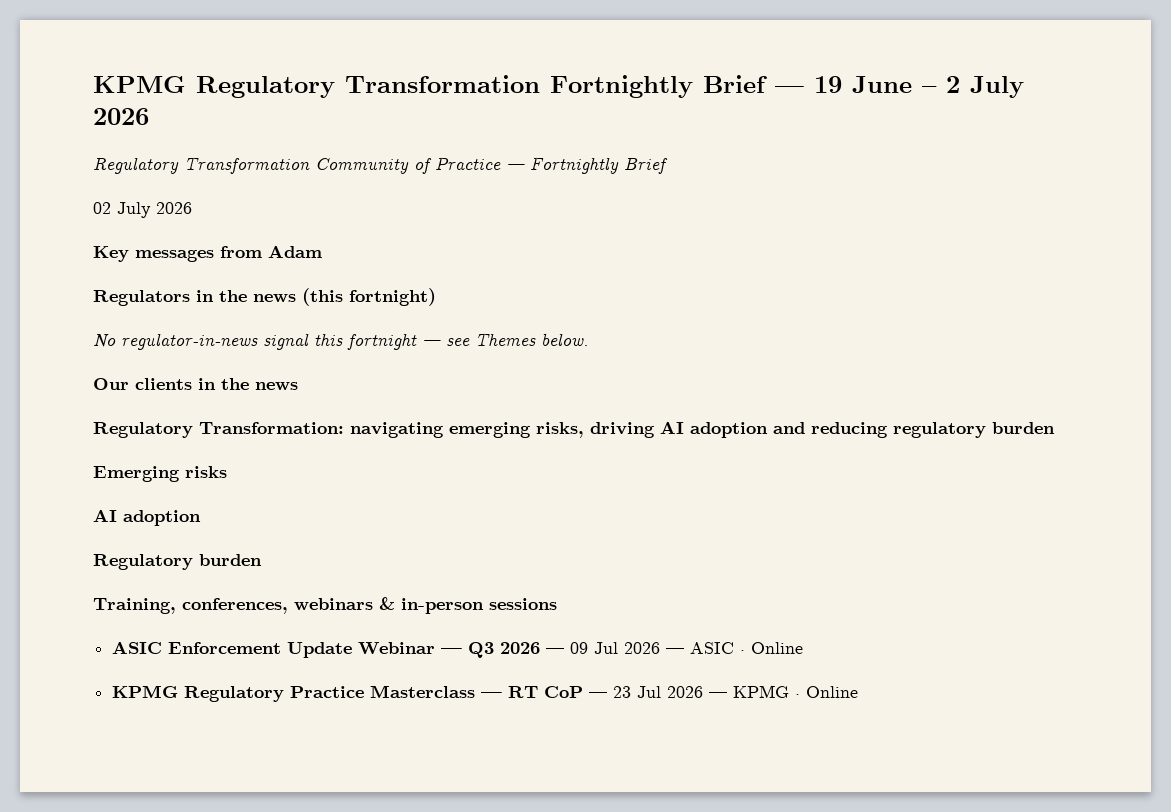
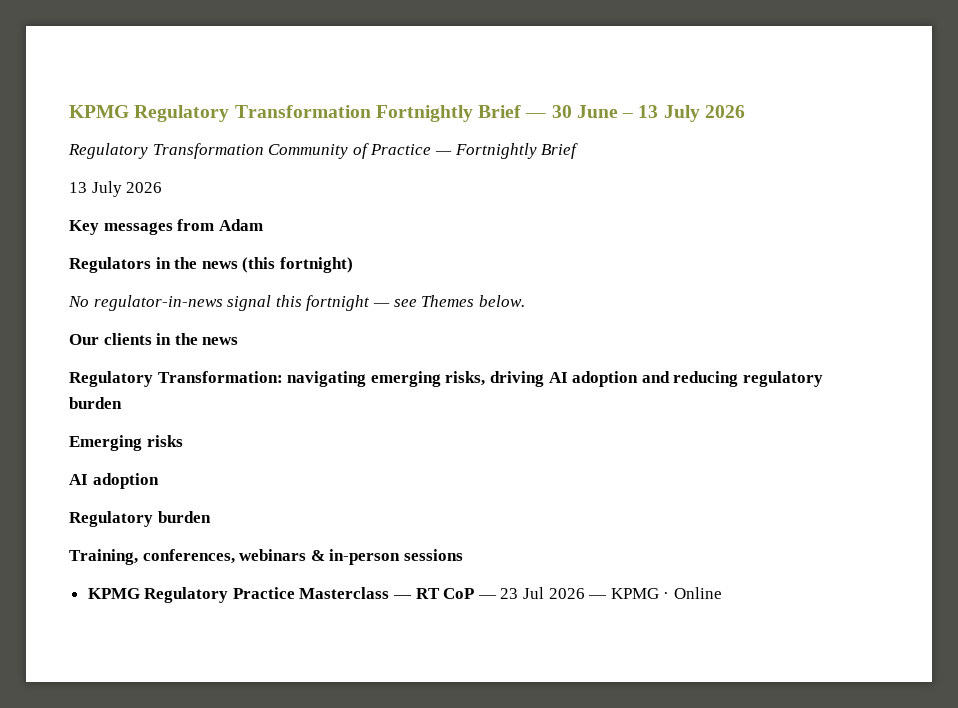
- KPMG Regulatory Transformation Fortnightly Brief — 19 June – 2 July 2026
+ KPMG Regulatory Transformation Fortnightly Brief — 30 June – 13 July 2026
  Regulatory Transformation Community of Practice — Fortnightly Brief
- 02 July 2026
+ 13 July 2026
- ASIC Enforcement Update Webinar — Q3 2026 — 09 Jul 2026 — ASIC · Online

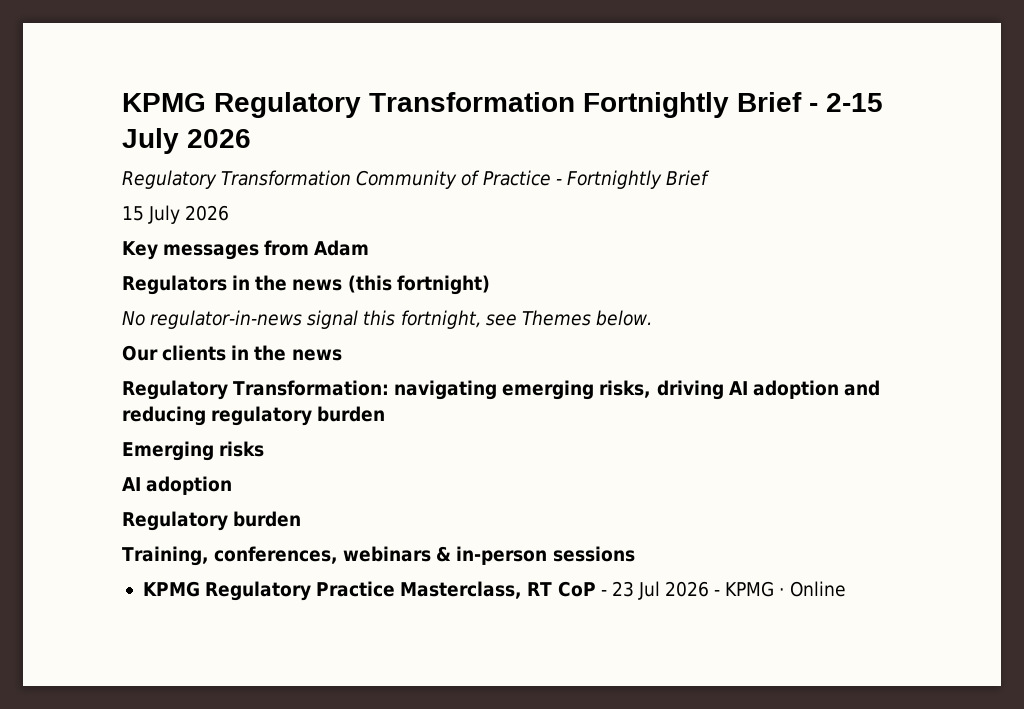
- KPMG Regulatory Transformation Fortnightly Brief — 30 June – 13 July 2026
+ KPMG Regulatory Transformation Fortnightly Brief - 2-15 July 2026
- Regulatory Transformation Community of Practice — Fortnightly Brief
- 13 July 2026
+ Regulatory Transformation Community of Practice - Fortnightly Brief
+ 15 July 2026
- No regulator-in-news signal this fortnight — see Themes below.
+ No regulator-in-news signal this fortnight, see Themes below.
- KPMG Regulatory Practice Masterclass — RT CoP — 23 Jul 2026 — KPMG · Online
+ KPMG Regulatory Practice Masterclass, RT CoP - 23 Jul 2026 - KPMG · Online

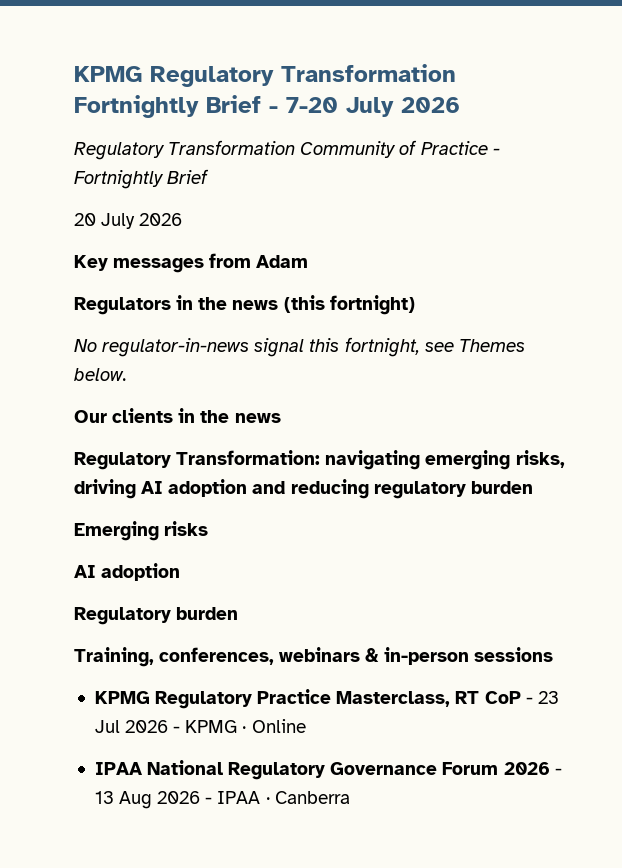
- KPMG Regulatory Transformation Fortnightly Brief - 2-15 July 2026
+ KPMG Regulatory Transformation Fortnightly Brief - 7-20 July 2026
- 15 July 2026
+ 20 July 2026
+ IPAA National Regulatory Governance Forum 2026 - 13 Aug 2026 - IPAA · Canberra

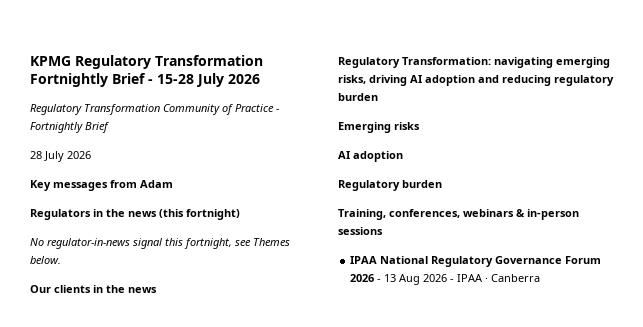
- KPMG Regulatory Transformation Fortnightly Brief - 7-20 July 2026
+ KPMG Regulatory Transformation Fortnightly Brief - 15-28 July 2026
- 20 July 2026
+ 28 July 2026
- KPMG Regulatory Practice Masterclass, RT CoP - 23 Jul 2026 - KPMG · Online

